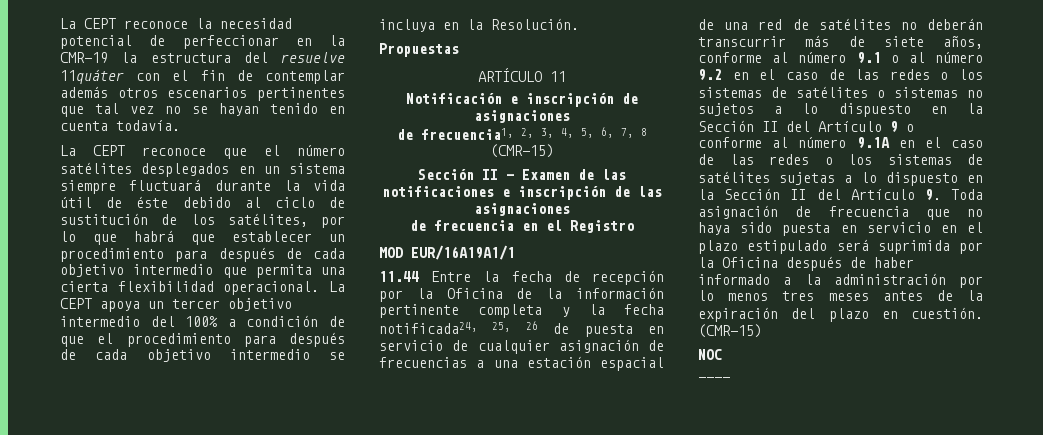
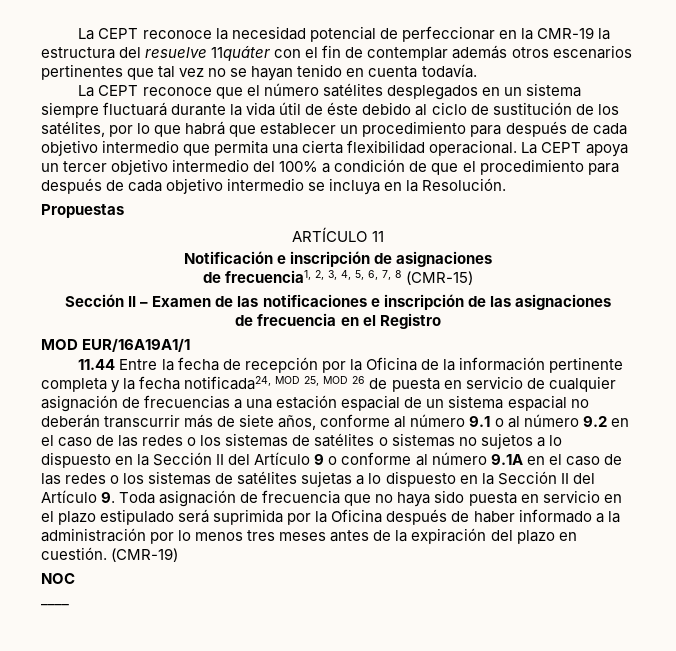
- 11.44 Entre la fecha de recepción por la Oficina de la información pertinente completa y la fecha notificada24, 25, 26 de puesta en servicio de cualquier asignación de frecuencias a una estación espacial de una red de satélites no deberán transcurrir más de siete años, conforme al número 9.1 o al número 9.2 en el caso de las redes o los sistemas de satélites o sistemas no sujetos a lo dispuesto en la Sección II del Artículo 9 o conforme al número 9.1A en el caso de las redes o los sistemas de satélites sujetas a lo dispuesto en la Sección II del Artículo 9. Toda asignación de frecuencia que no haya sido puesta en servicio en el plazo estipulado será suprimida por la Oficina después de haber informado a la administración por lo menos tres meses antes de la expiración del plazo en cuestión. (CMR-15)
+ 11.44 Entre la fecha de recepción por la Oficina de la información pertinente completa y la fecha notificada24, MOD 25, MOD 26 de puesta en servicio de cualquier asignación de frecuencias a una estación espacial de un sistema espacial no deberán transcurrir más de siete años, conforme al número 9.1 o al número 9.2 en el caso de las redes o los sistemas de satélites o sistemas no sujetos a lo dispuesto en la Sección II del Artículo 9 o conforme al número 9.1A en el caso de las redes o los sistemas de satélites sujetas a lo dispuesto en la Sección II del Artículo 9. Toda asignación de frecuencia que no haya sido puesta en servicio en el plazo estipulado será suprimida por la Oficina después de haber informado a la administración por lo menos tres meses antes de la expiración del plazo en cuestión. (CMR-19)

